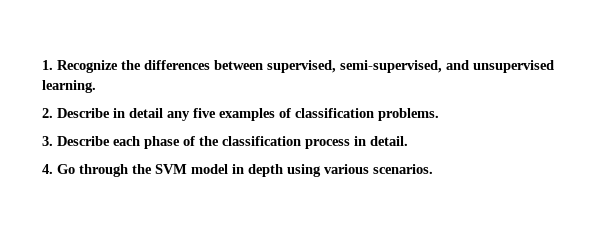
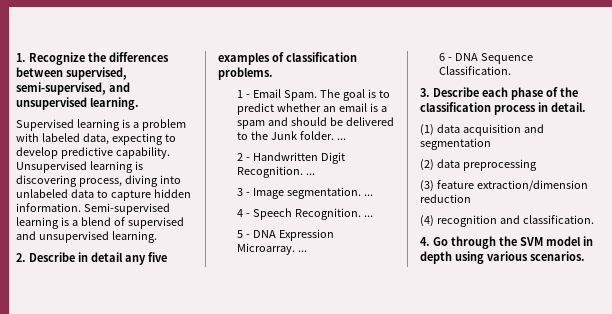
+ Supervised learning is a problem with labeled data, expecting to develop predictive capability. Unsupervised learning is discovering process, diving into unlabeled data to capture hidden information. Semi-supervised learning is a blend of supervised and unsupervised learning.
+ 1 - Email Spam. The goal is to predict whether an email is a spam and should be delivered to the Junk folder. ...
+ 2 - Handwritten Digit Recognition. ...
+ 3 - Image segmentation. ...
+ 4 - Speech Recognition. ...
+ 5 - DNA Expression Microarray. ...
+ 6 - DNA Sequence Classification.
+ (1) data acquisition and segmentation
+ (2) data preprocessing
+ (3) feature extraction/dimension reduction
+ (4) recognition and classification.

